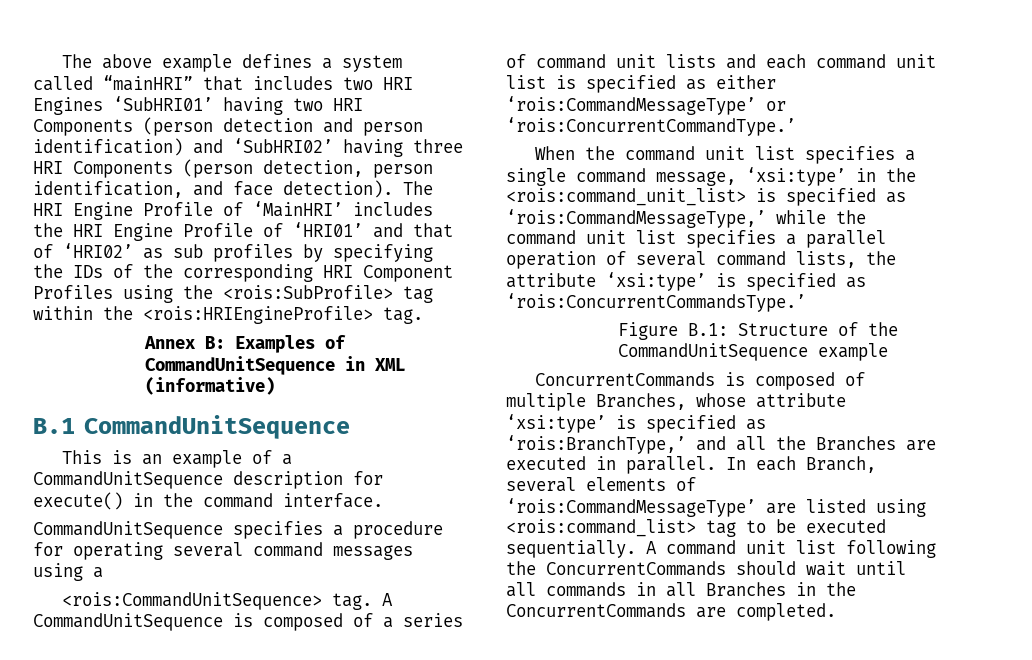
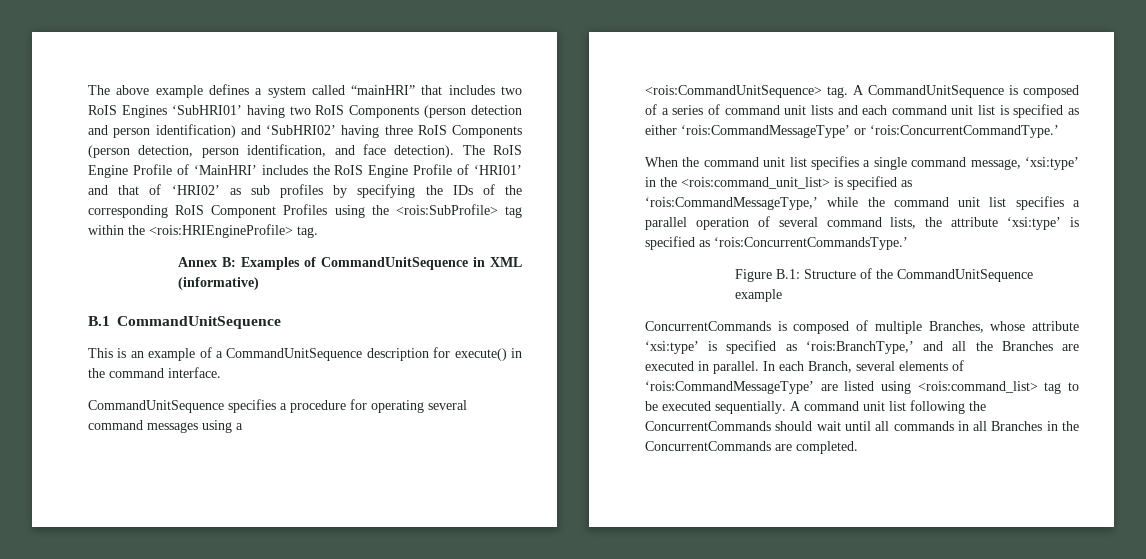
- The above example defines a system called “mainHRI” that includes two HRI Engines ‘SubHRI01’ having two HRI Components (person detection and person identification) and ‘SubHRI02’ having three HRI Components (person detection, person identification, and face detection).
+ The above example defines a system called “mainHRI” that includes two RoIS Engines ‘SubHRI01’ having two RoIS Components (person detection and person identification) and ‘SubHRI02’ having three RoIS Components (person detection, person identification, and face detection).
- The HRI Engine Profile of ‘MainHRI’ includes the HRI Engine Profile of ‘HRI01’ and that of ‘HRI02’ as sub profiles by specifying the IDs of the corresponding HRI Component Profiles using the <rois:SubProfile> tag within the <rois:HRIEngineProfile> tag.
+ The RoIS Engine Profile of ‘MainHRI’ includes the RoIS Engine Profile of ‘HRI01’ and that of ‘HRI02’ as sub profiles by specifying the IDs of the corresponding RoIS Component Profiles using the <rois:SubProfile> tag within the <rois:HRIEngineProfile> tag.

